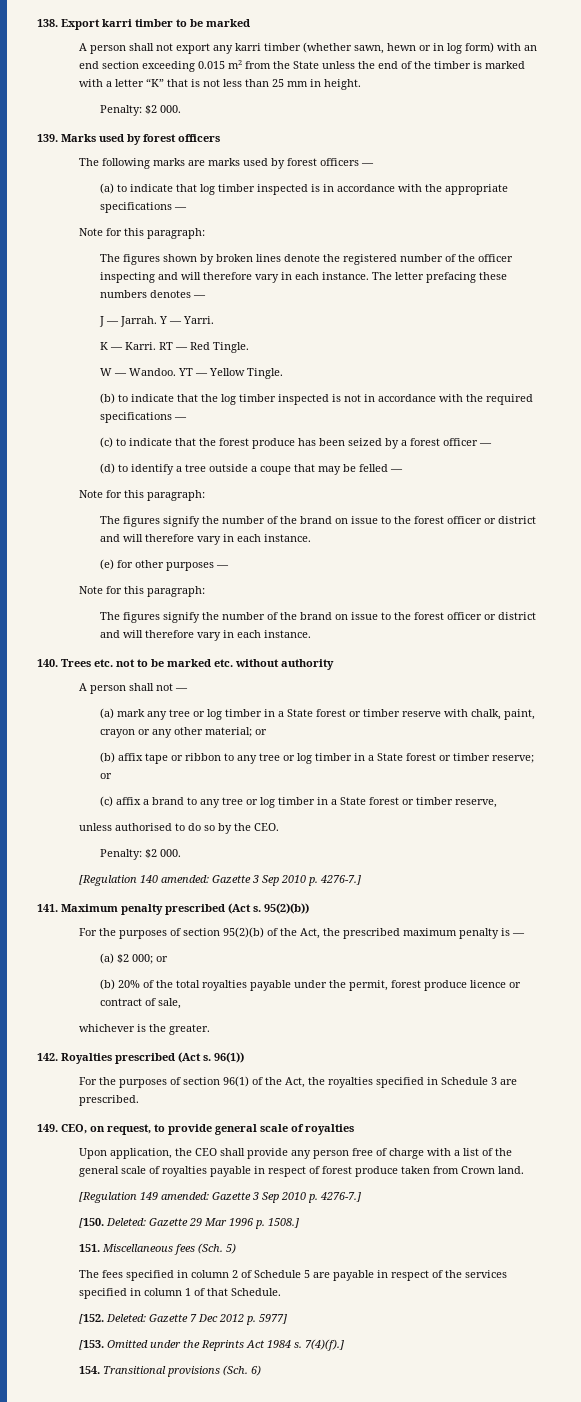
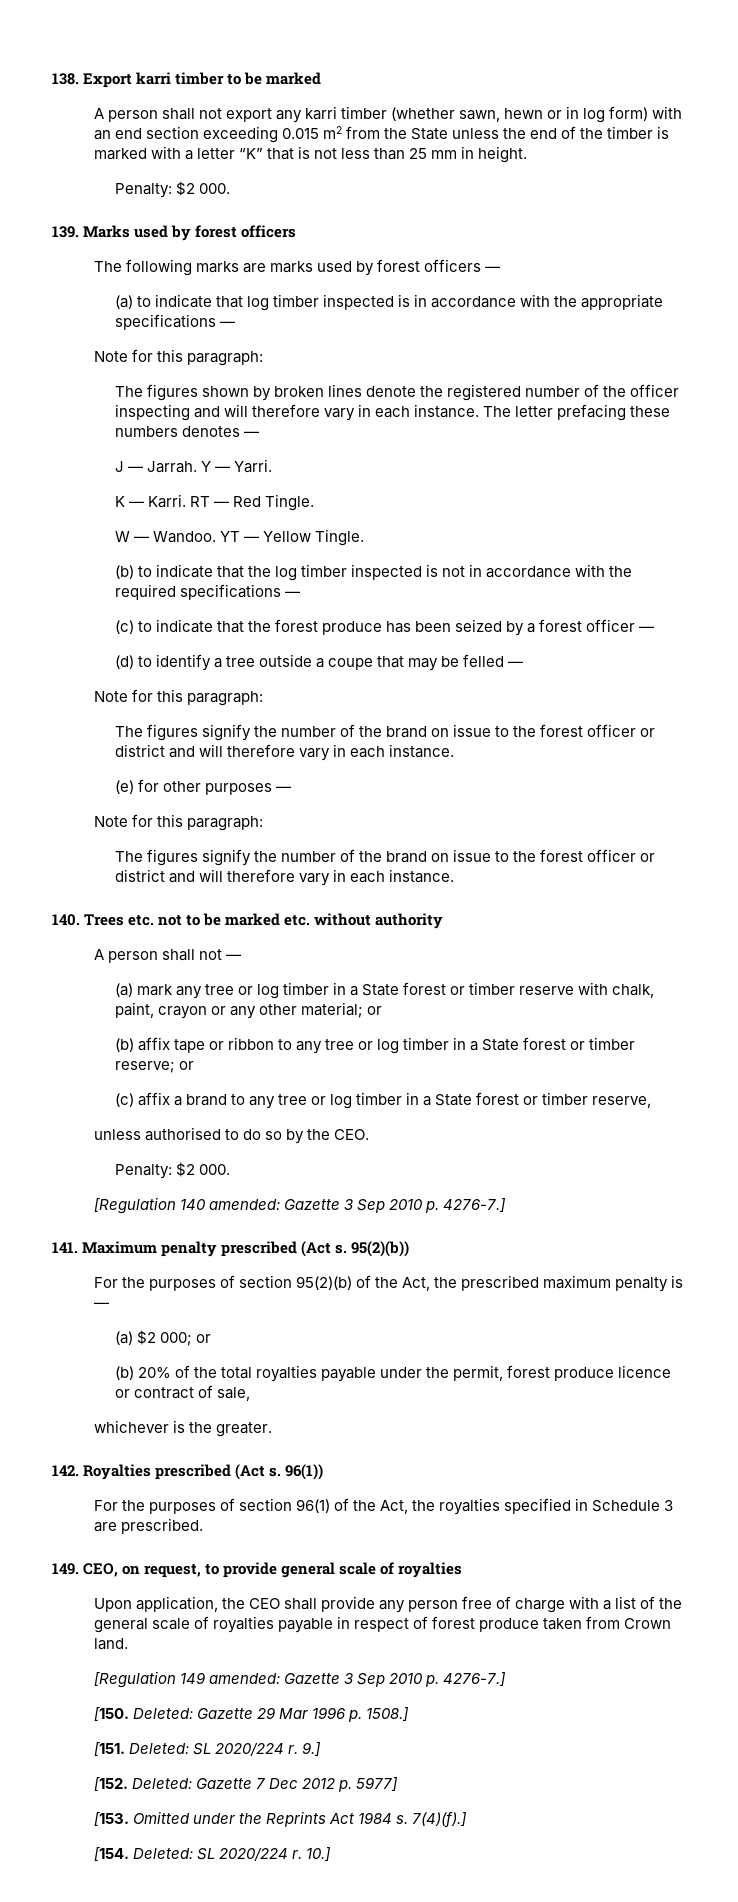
- 151. Miscellaneous fees (Sch. 5)
- The fees specified in column 2 of Schedule 5 are payable in respect of the services specified in column 1 of that Schedule.
+ [151. Deleted: SL 2020/224 r. 9.]
- 154. Transitional provisions (Sch. 6)
+ [154. Deleted: SL 2020/224 r. 10.]

